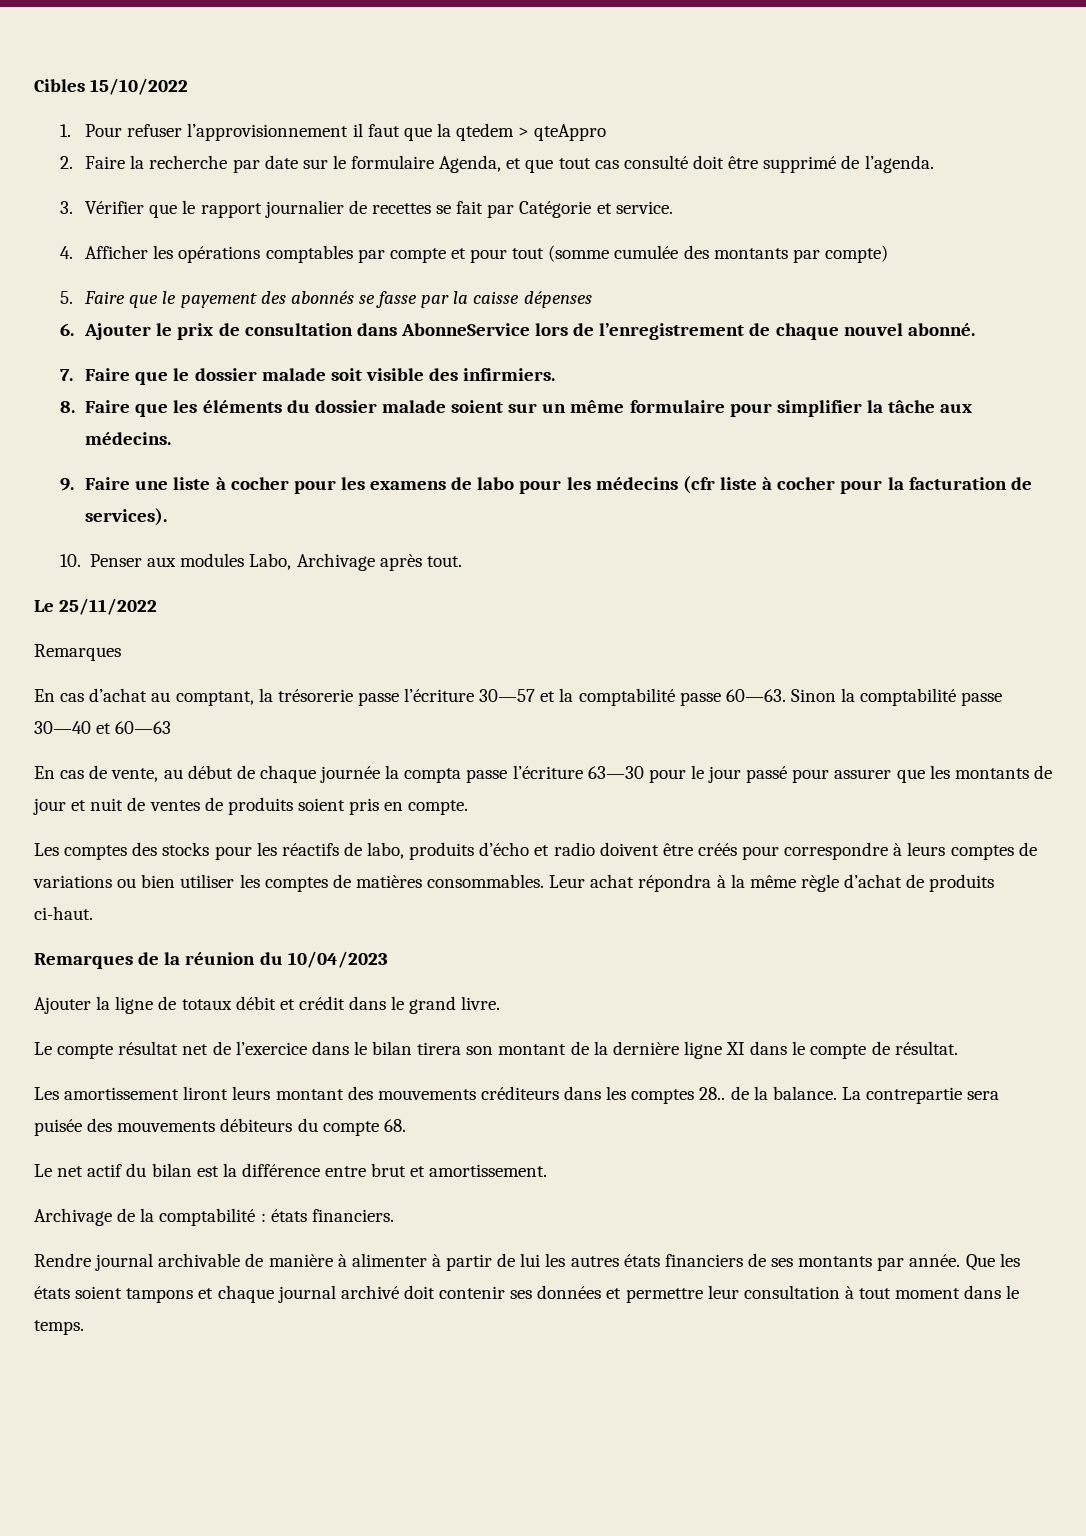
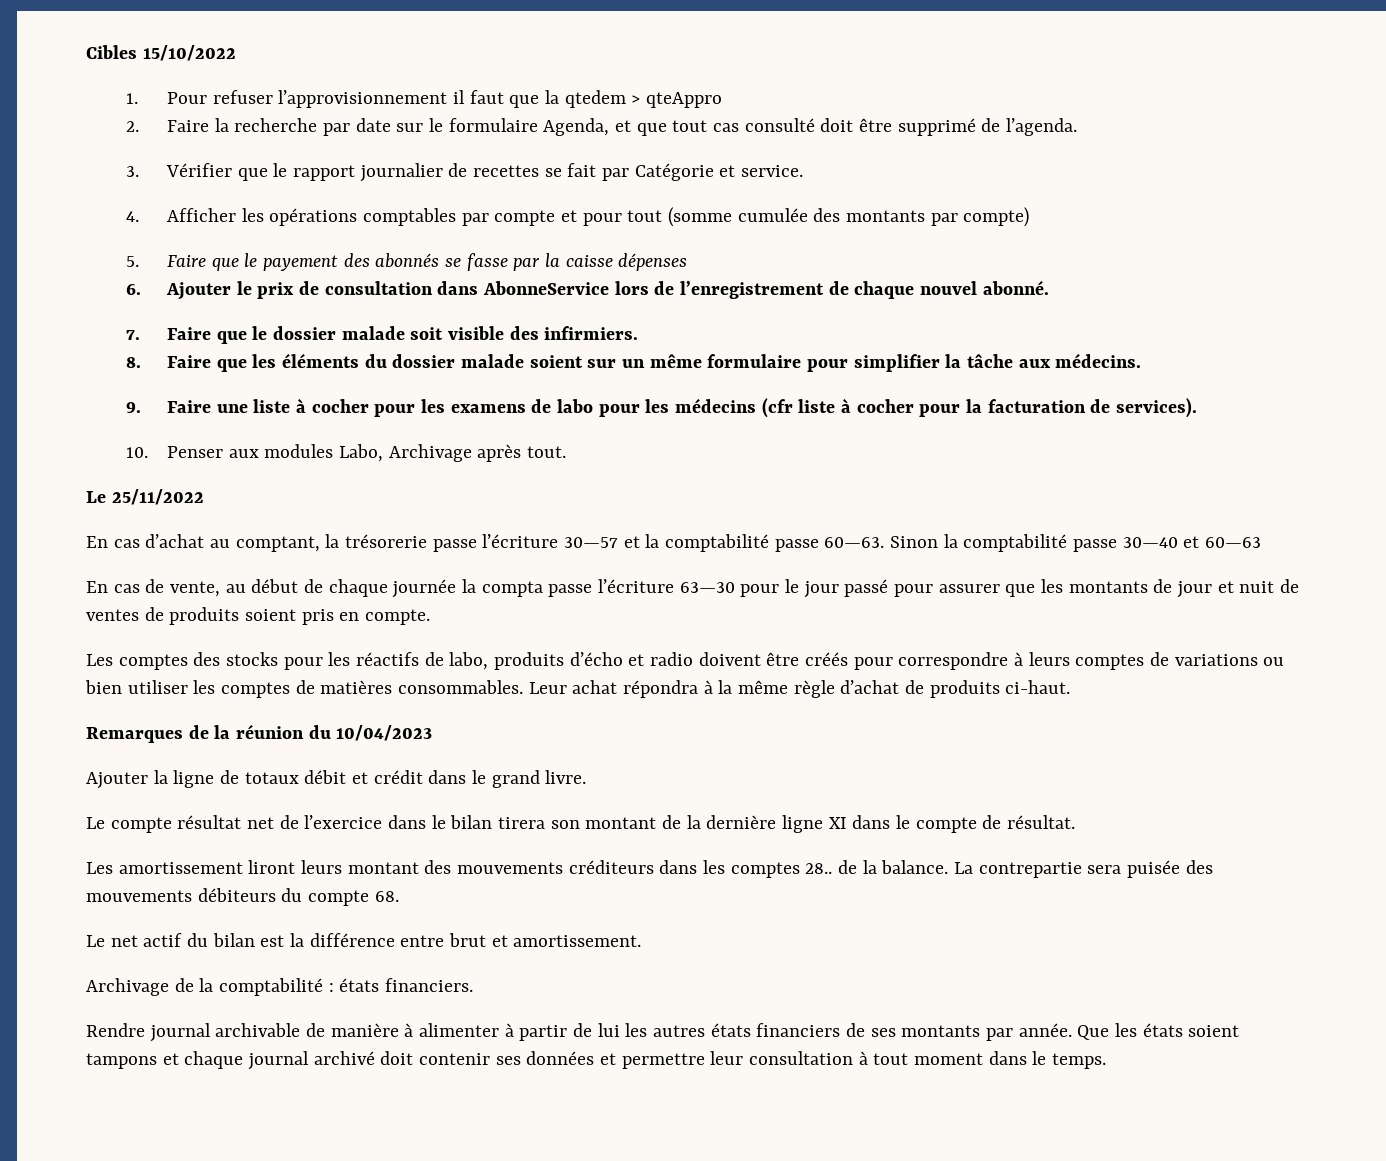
  Le 25/11/2022
- Remarques

